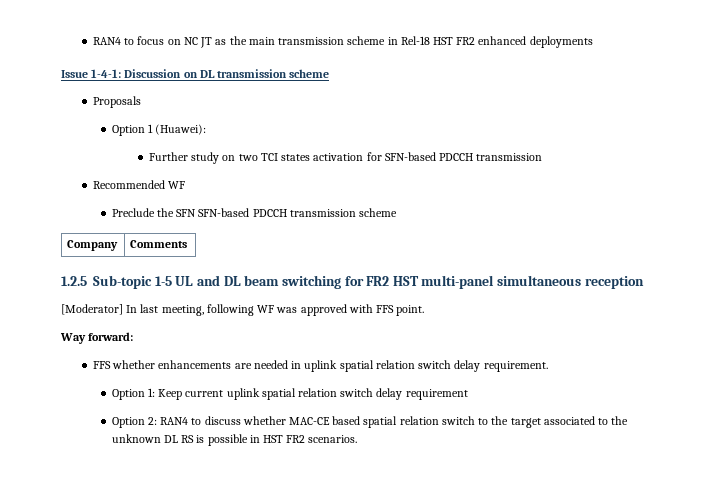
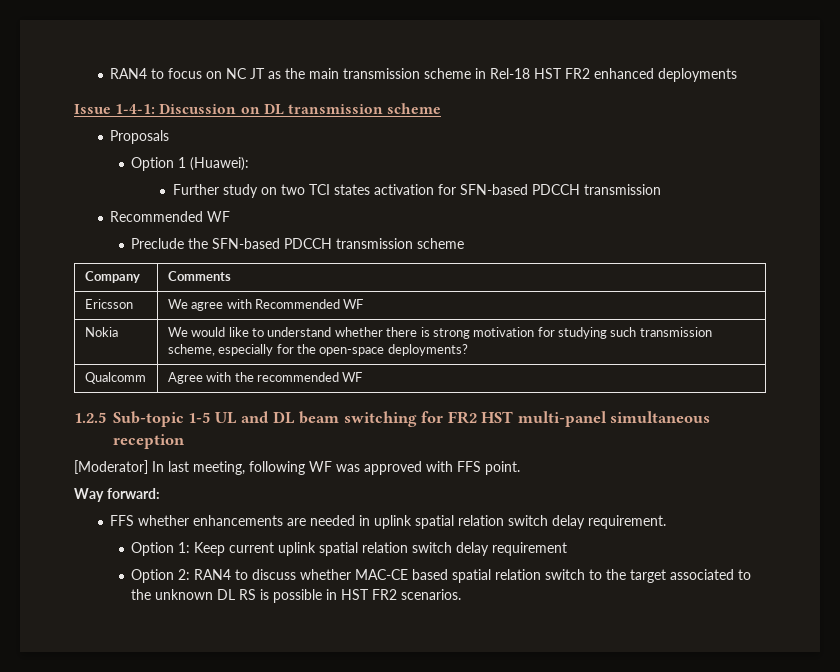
- Preclude the SFN SFN-based PDCCH transmission scheme
+ Preclude the SFN-based PDCCH transmission scheme
+ Ericsson | We agree with Recommended WF
+ Nokia | We would like to understand whether there is strong motivation for studying such transmission scheme, especially for the open-space deployments?
+ Qualcomm | Agree with the recommended WF

